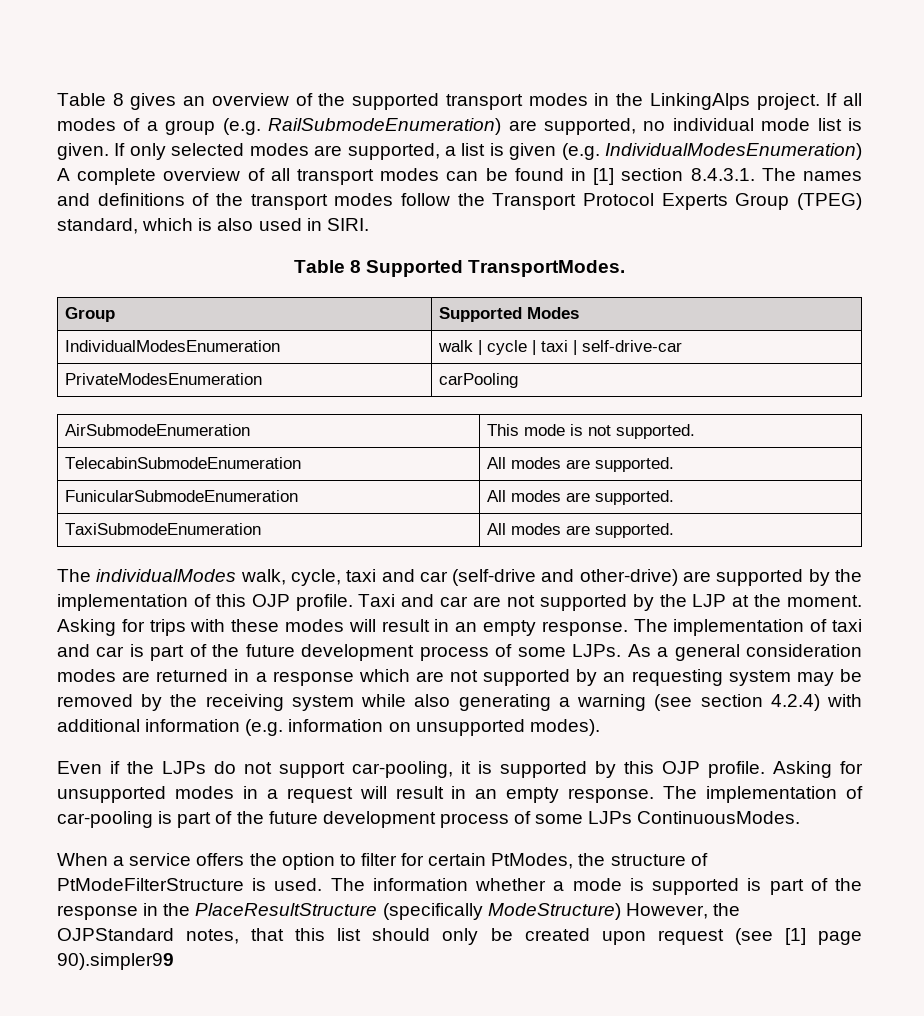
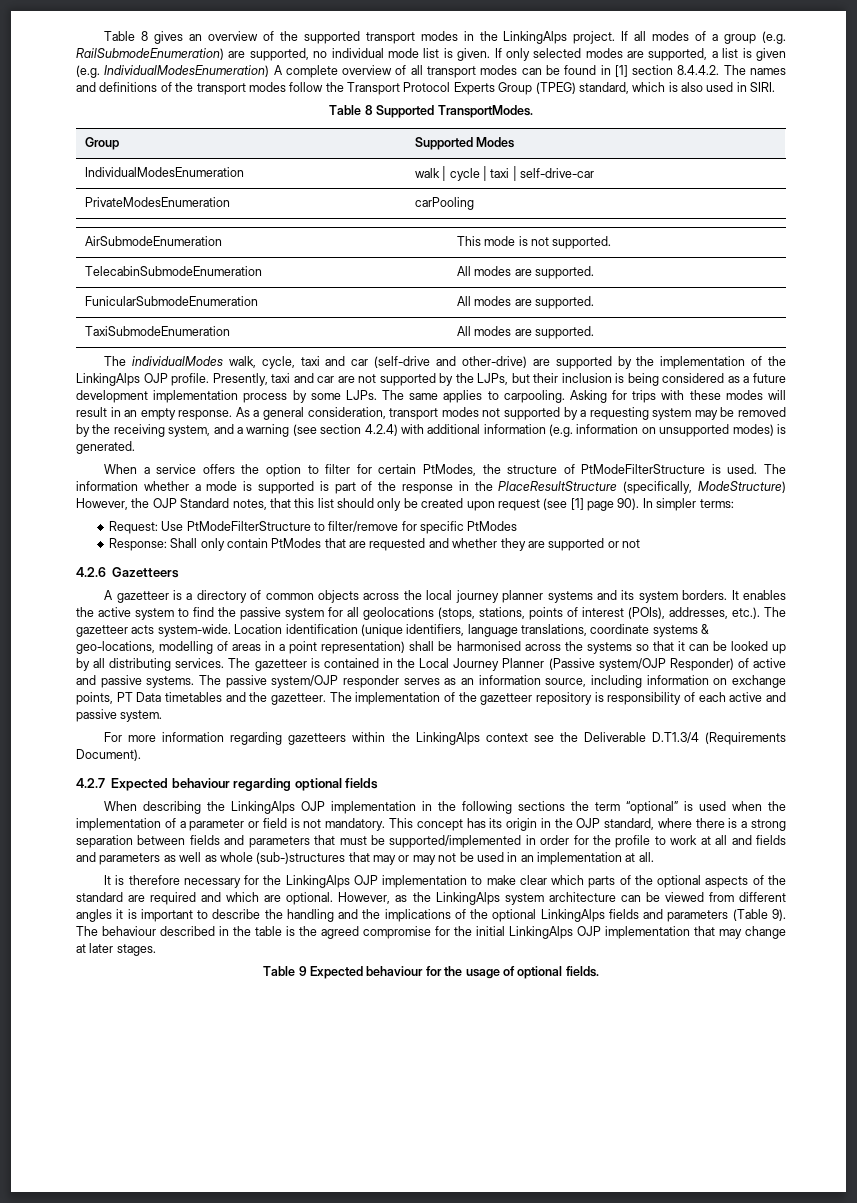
- If only selected modes are supported, a list is given (e.g. IndividualModesEnumeration) A complete overview of all transport modes can be found in [1] section 8.4.3.1. The names and definitions of the transport modes follow the Transport Protocol Experts Group (TPEG) standard, which is also used in SIRI.
+ If only selected modes are supported, a list is given (e.g. IndividualModesEnumeration) A complete overview of all transport modes can be found in [1] section 8.4.4.2. The names and definitions of the transport modes follow the Transport Protocol Experts Group (TPEG) standard, which is also used in SIRI.
- The individualModes walk, cycle, taxi and car (self-drive and other-drive) are supported by the implementation of this OJP profile. Taxi and car are not supported by the LJP at the moment.
+ The individualModes walk, cycle, taxi and car (self-drive and other-drive) are supported by the implementation of the LinkingAlps OJP profile. Presently, taxi and car are not supported by the LJPs, but their inclusion is being considered as a future development implementation process by some LJPs. The same applies to carpooling.
- The implementation of taxi and car is part of the future development process of some LJPs. As a general consideration modes are returned in a response which are not supported by an requesting system may be removed by the receiving system while also generating a warning (see section 4.2.4) with additional information (e.g. information on unsupported modes).
- Even if the LJPs do not support car-pooling, it is supported by this OJP profile. Asking for unsupported modes in a request will result in an empty response. The implementation of car-pooling is part of the future development process of some LJPs ContinuousModes.
+ As a general consideration, transport modes not supported by a requesting system may be removed by the receiving system, and a warning (see section 4.2.4) with additional information (e.g. information on unsupported modes) is generated.
- The information whether a mode is supported is part of the response in the PlaceResultStructure (specifically ModeStructure) However, the OJPStandard notes, that this list should only be created upon request (see [1] page 90).simpler99
+ The information whether a mode is supported is part of the response in the PlaceResultStructure (specifically, ModeStructure) However, the OJP Standard notes, that this list should only be created upon request (see [1] page 90). In simpler terms:
+ Request: Use PtModeFilterStructure to filter/remove for specific PtModes
+ Response: Shall only contain PtModes that are requested and whether they are supported or not
+ 4.2.6 Gazetteers
+ A gazetteer is a directory of common objects across the local journey planner systems and its system borders. It enables the active system to find the passive system for all geolocations (stops, stations, points of interest (POIs), addresses, etc.). The gazetteer acts system-wide. Location identification (unique identifiers, language translations, coordinate systems & geo-locations, modelling of areas in a point representation) shall be harmonised across the systems so that it can be looked up by all distributing services. The gazetteer is contained in the Local Journey Planner (Passive system/OJP Responder) of active and passive systems. The passive system/OJP responder serves as an information source, including information on exchange points, PT Data timetables and the gazetteer. The implementation of the gazetteer repository is responsibility of each active and passive system.
+ For more information regarding gazetteers within the LinkingAlps context see the Deliverable D.T1.3/4 (Requirements Document).
+ 4.2.7 Expected behaviour regarding optional fields
+ When describing the LinkingAlps OJP implementation in the following sections the term “optional” is used when the implementation of a parameter or field is not mandatory. This concept has its origin in the OJP standard, where there is a strong separation between fields and parameters that must be supported/implemented in order for the profile to work at all and fields and parameters as well as whole (sub-)structures that may or may not be used in an implementation at all.
+ It is therefore necessary for the LinkingAlps OJP implementation to make clear which parts of the optional aspects of the standard are required and which are optional. However, as the LinkingAlps system architecture can be viewed from different angles it is important to describe the handling and the implications of the optional LinkingAlps fields and parameters (Table 9). The behaviour described in the table is the agreed compromise for the initial LinkingAlps OJP implementation that may change at later stages.
+ Table 9 Expected behaviour for the usage of optional fields.

